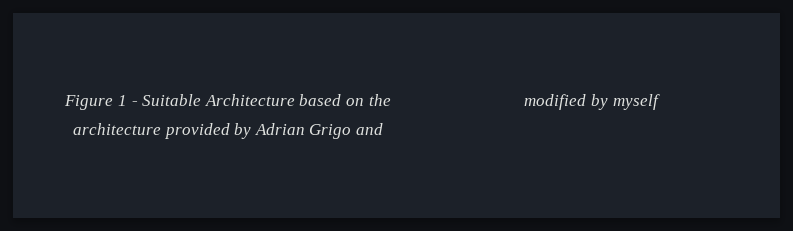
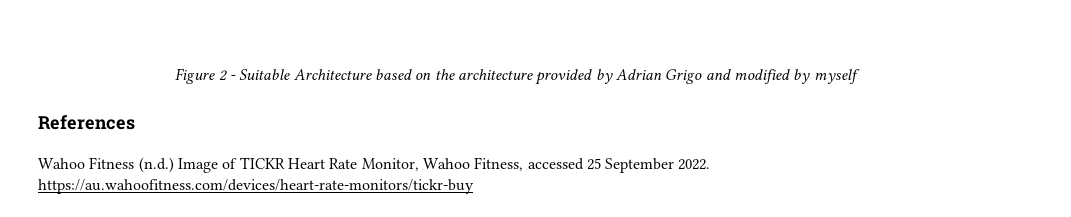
- Figure 1 - Suitable Architecture based on the architecture provided by Adrian Grigo and modified by myself
+ Figure 2 - Suitable Architecture based on the architecture provided by Adrian Grigo and modified by myself
+ References
+ Wahoo Fitness (n.d.) Image of TICKR Heart Rate Monitor, Wahoo Fitness, accessed 25 September 2022. https://au.wahoofitness.com/devices/heart-rate-monitors/tickr-buy

